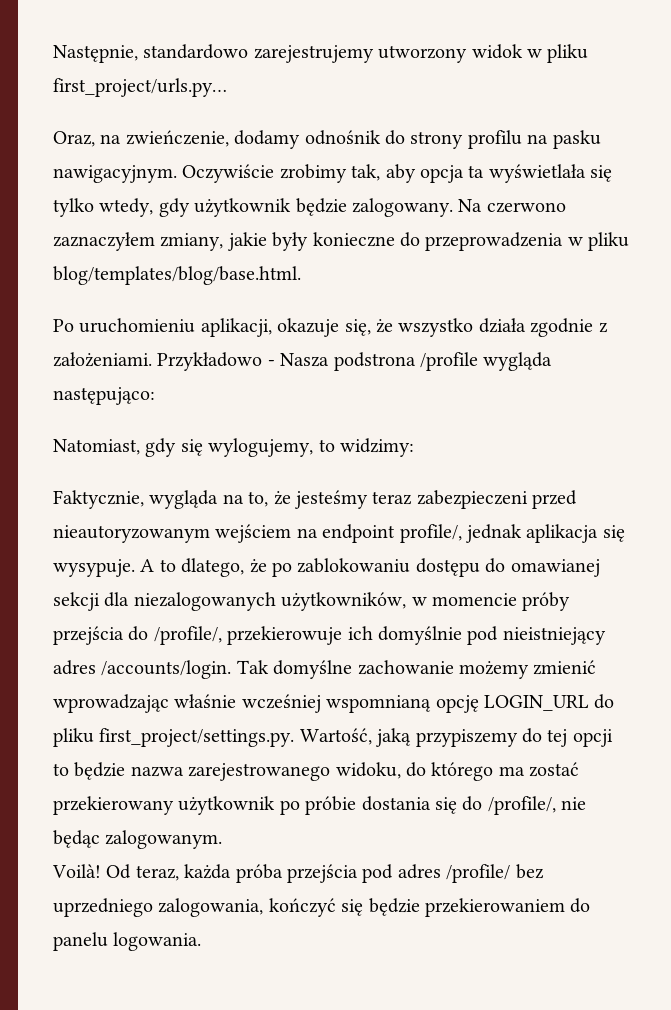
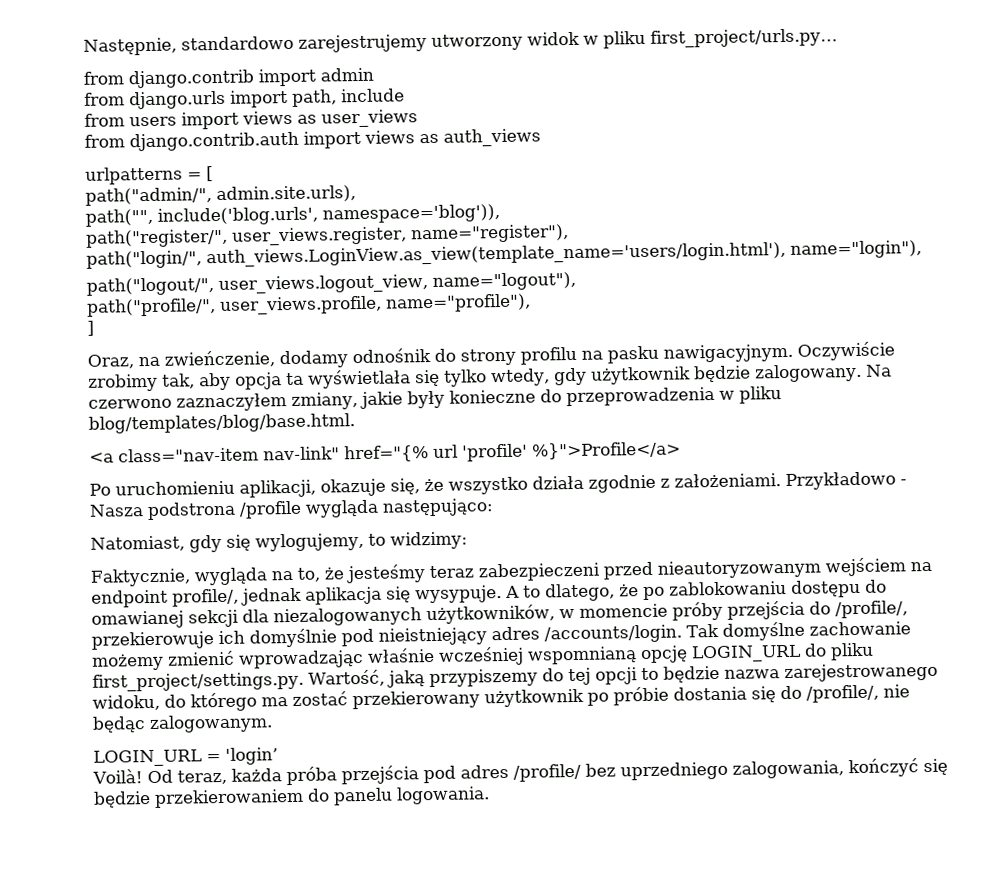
+ from django.contrib import admin
+ from django.urls import path, include
+ from users import views as user_views
+ from django.contrib.auth import views as auth_views
+ urlpatterns = [
+ path("admin/", admin.site.urls),
+ path("", include('blog.urls', namespace='blog')),
+ path("register/", user_views.register, name="register"),
+ path("login/", auth_views.LoginView.as_view(template_name='users/login.html'), name="login"),
+ path("logout/", user_views.logout_view, name="logout"),
+ path("profile/", user_views.profile, name="profile"),
+ ]
+ <a class="nav-item nav-link" href="{% url 'profile' %}">Profile</a>
+ LOGIN_URL = 'login’

